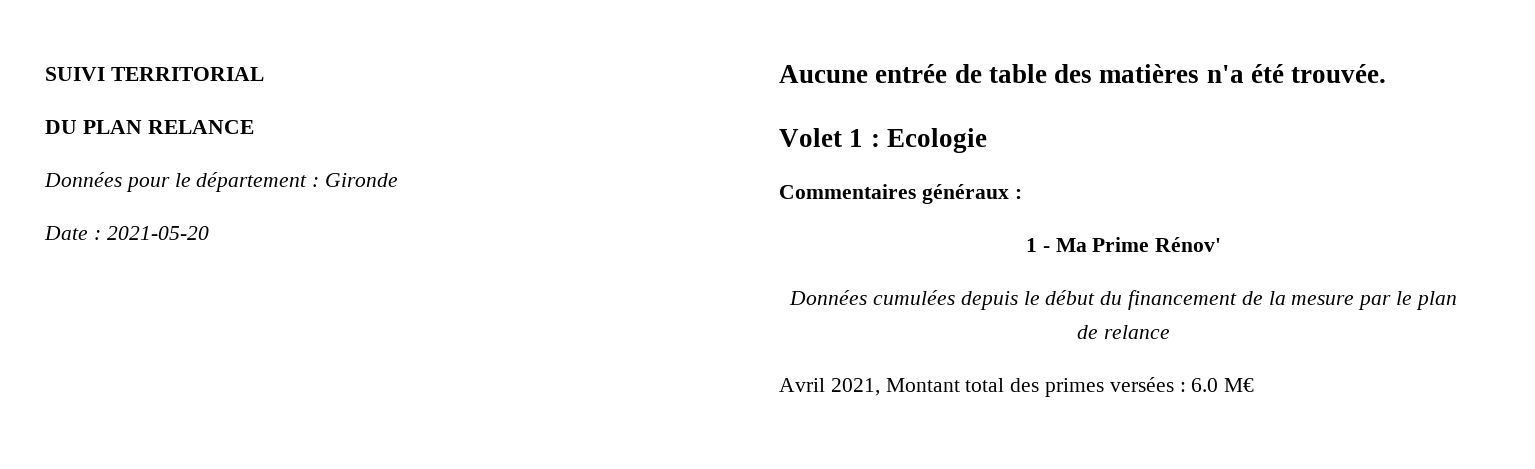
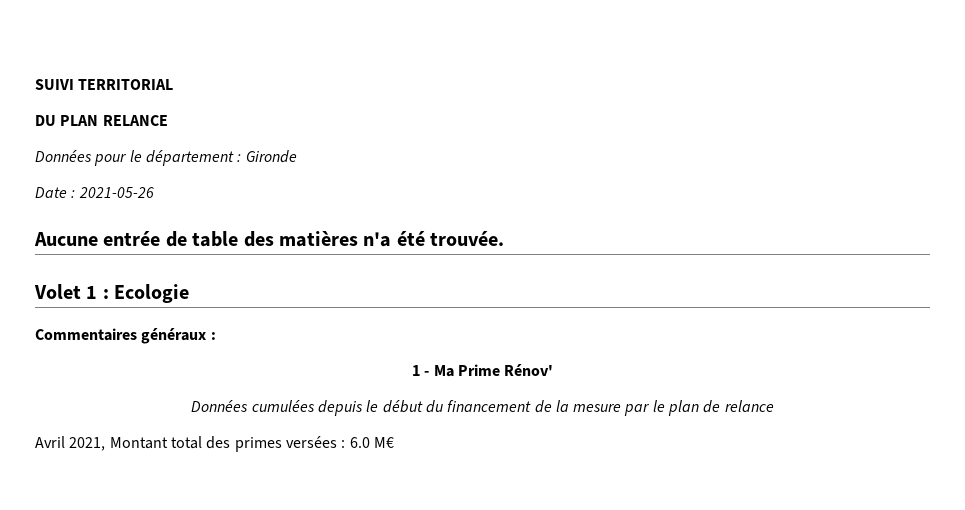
- Date : 2021-05-20
+ Date : 2021-05-26

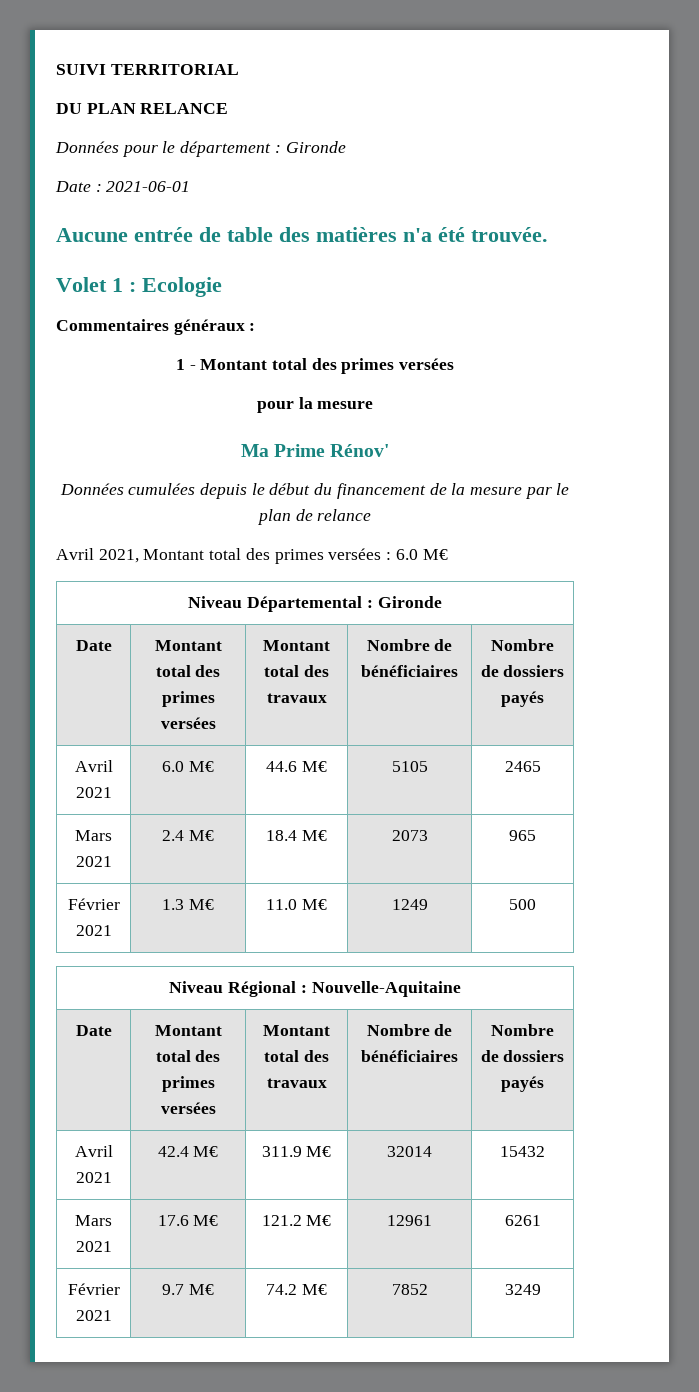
- Date : 2021-05-26
+ Date : 2021-06-01
- 1 - Ma Prime Rénov'
+ 1 - Montant total des primes versées
+ pour la mesure
+ Ma Prime Rénov'
+ Niveau Départemental : Gironde
+ Date | Montant total des primes versées | Montant total des travaux | Nombre de bénéficiaires | Nombre de dossiers payés
+ Avril 2021 | 6.0 M€ | 44.6 M€ | 5105 | 2465
+ Mars 2021 | 2.4 M€ | 18.4 M€ | 2073 | 965
+ Février 2021 | 1.3 M€ | 11.0 M€ | 1249 | 500
+ Niveau Régional : Nouvelle-Aquitaine
+ Date | Montant total des primes versées | Montant total des travaux | Nombre de bénéficiaires | Nombre de dossiers payés
+ Avril 2021 | 42.4 M€ | 311.9 M€ | 32014 | 15432
+ Mars 2021 | 17.6 M€ | 121.2 M€ | 12961 | 6261
+ Février 2021 | 9.7 M€ | 74.2 M€ | 7852 | 3249

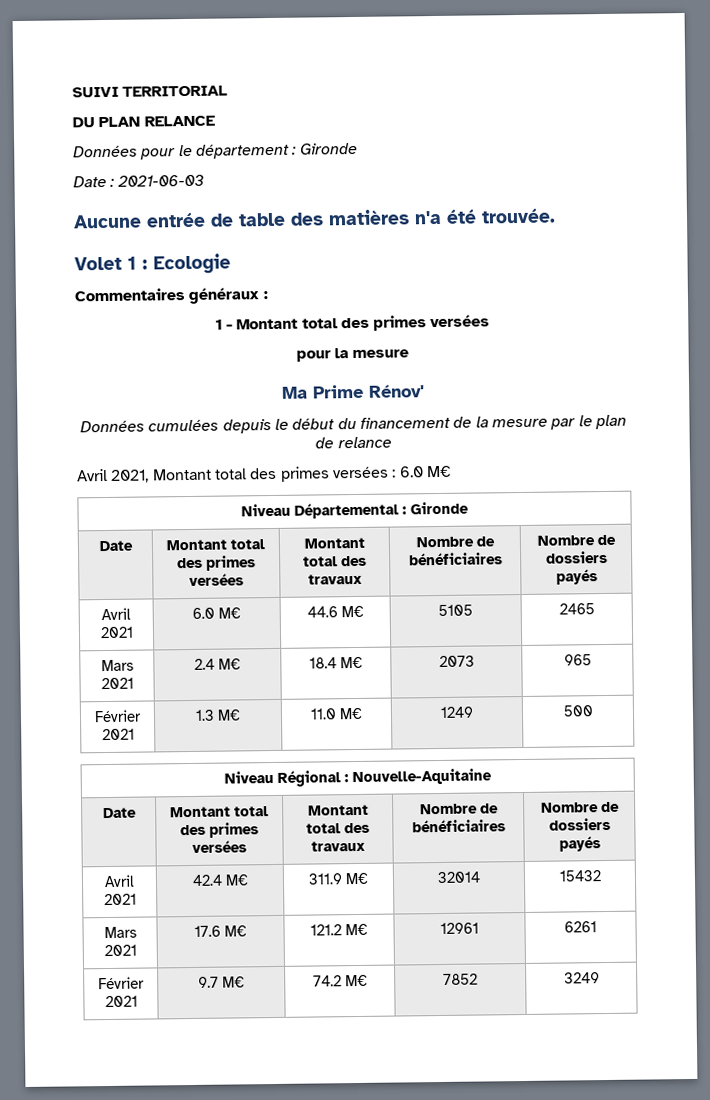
- Date : 2021-06-01
+ Date : 2021-06-03

